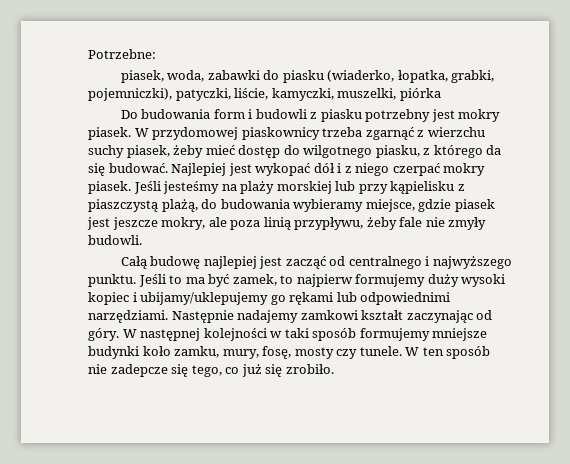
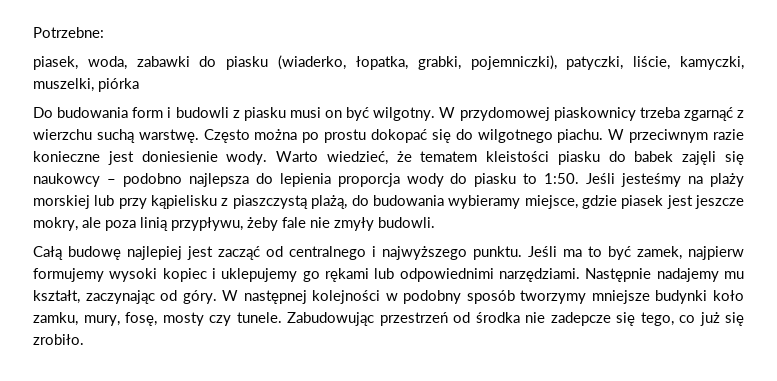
- Do budowania form i budowli z piasku potrzebny jest mokry piasek.
+ Do budowania form i budowli z piasku musi on być wilgotny.
- W przydomowej piaskownicy trzeba zgarnąć z wierzchu suchy piasek, żeby mieć dostęp do wilgotnego piasku, z którego da się budować. Najlepiej jest wykopać dół i z niego czerpać mokry piasek.
+ W przydomowej piaskownicy trzeba zgarnąć z wierzchu suchą warstwę. Często można po prostu dokopać się do wilgotnego piachu. W przeciwnym razie konieczne jest doniesienie wody. Warto wiedzieć, że tematem kleistości piasku do babek zajęli się naukowcy – podobno najlepsza do lepienia proporcja wody do piasku to 1:50.
- Jeśli to ma być zamek, to najpierw formujemy duży wysoki kopiec i ubijamy/uklepujemy go rękami lub odpowiednimi narzędziami.
+ Jeśli ma to być zamek, najpierw formujemy wysoki kopiec i uklepujemy go rękami lub odpowiednimi narzędziami.
- Następnie nadajemy zamkowi kształt zaczynając od góry.
+ Następnie nadajemy mu kształt, zaczynając od góry.
- W następnej kolejności w taki sposób formujemy mniejsze budynki koło zamku, mury, fosę, mosty czy tunele.
+ W następnej kolejności w podobny sposób tworzymy mniejsze budynki koło zamku, mury, fosę, mosty czy tunele.
- W ten sposób nie zadepcze się tego, co już się zrobiło.
+ Zabudowując przestrzeń od środka nie zadepcze się tego, co już się zrobiło.

